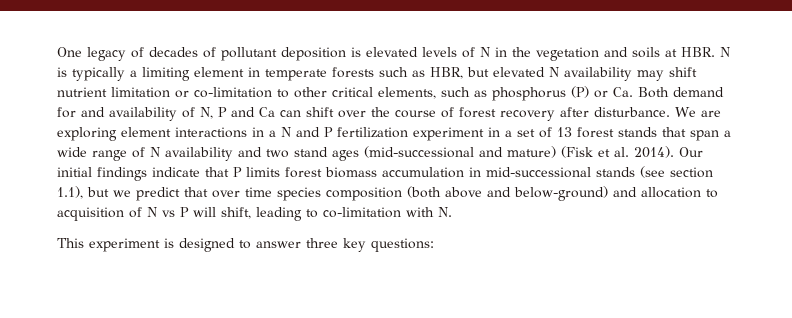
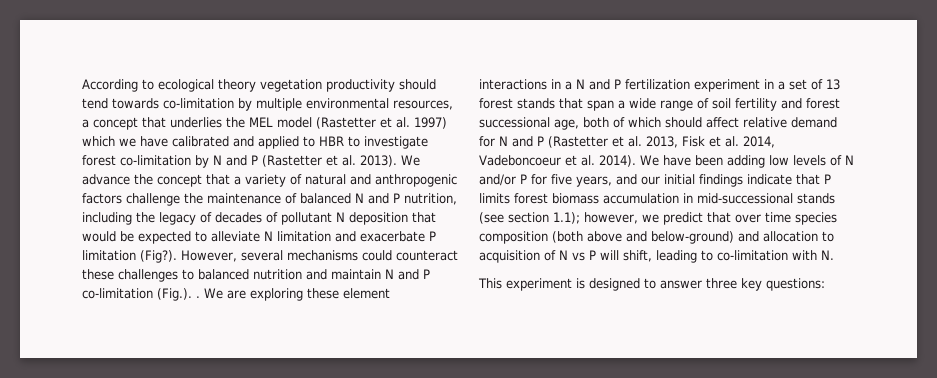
- One legacy of decades of pollutant deposition is elevated levels of N in the vegetation and soils at HBR. N is typically a limiting element in temperate forests such as HBR, but elevated N availability may shift nutrient limitation or co-limitation to other critical elements, such as phosphorus (P) or Ca. Both demand for and availability of N, P and Ca can shift over the course of forest recovery after disturbance.
+ According to ecological theory vegetation productivity should tend towards co-limitation by multiple environmental resources, a concept that underlies the MEL model (Rastetter et al. 1997) which we have calibrated and applied to HBR to investigate forest co-limitation by N and P (Rastetter et al. 2013). We advance the concept that a variety of natural and anthropogenic factors challenge the maintenance of balanced N and P nutrition, including the legacy of decades of pollutant N deposition that would be expected to alleviate N limitation and exacerbate P limitation (Fig?). However, several mechanisms could counteract these challenges to balanced nutrition and maintain N and P co-limitation (Fig.). .
- We are exploring element interactions in a N and P fertilization experiment in a set of 13 forest stands that span a wide range of N availability and two stand ages (mid-successional and mature) (Fisk et al. 2014). Our initial findings indicate that P limits forest biomass accumulation in mid-successional stands (see section 1.1), but we predict that over time species composition (both above and below-ground) and allocation to acquisition of N vs P will shift, leading to co-limitation with N.
+ We are exploring these element interactions in a N and P fertilization experiment in a set of 13 forest stands that span a wide range of soil fertility and forest successional age, both of which should affect relative demand for N and P (Rastetter et al. 2013, Fisk et al. 2014, Vadeboncoeur et al. 2014). We have been adding low levels of N and/or P for five years, and our initial findings indicate that P limits forest biomass accumulation in mid-successional stands (see section 1.1); however, we predict that over time species composition (both above and below-ground) and allocation to acquisition of N vs P will shift, leading to co-limitation with N.

